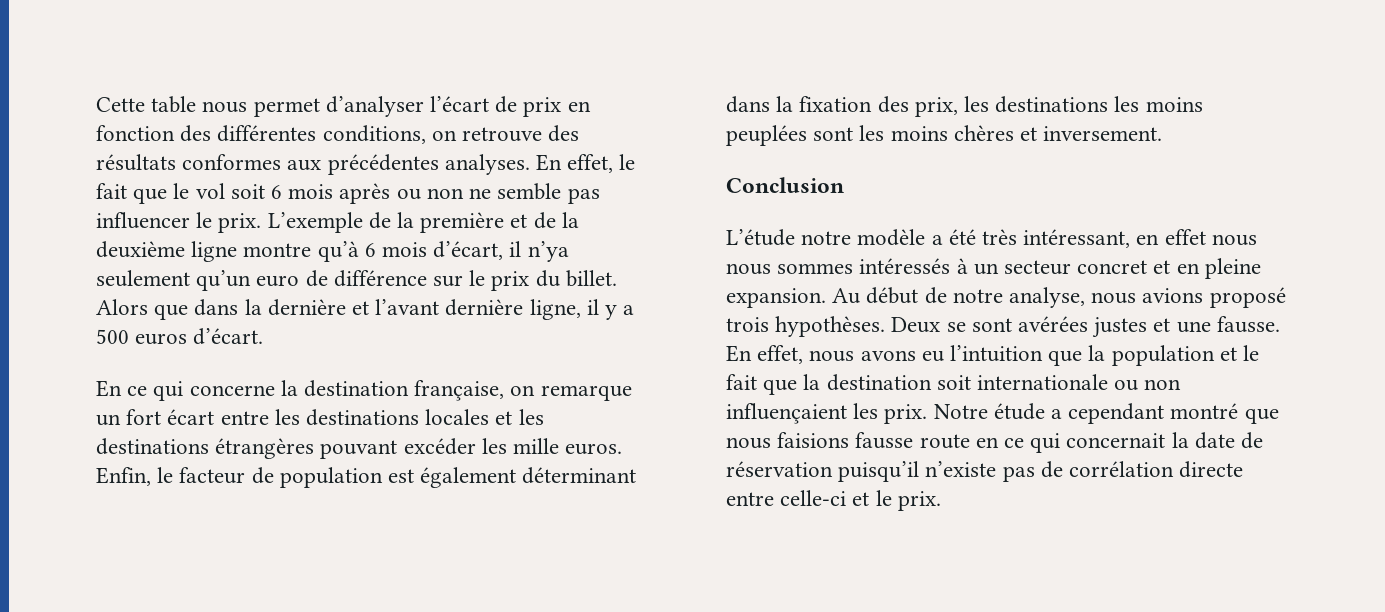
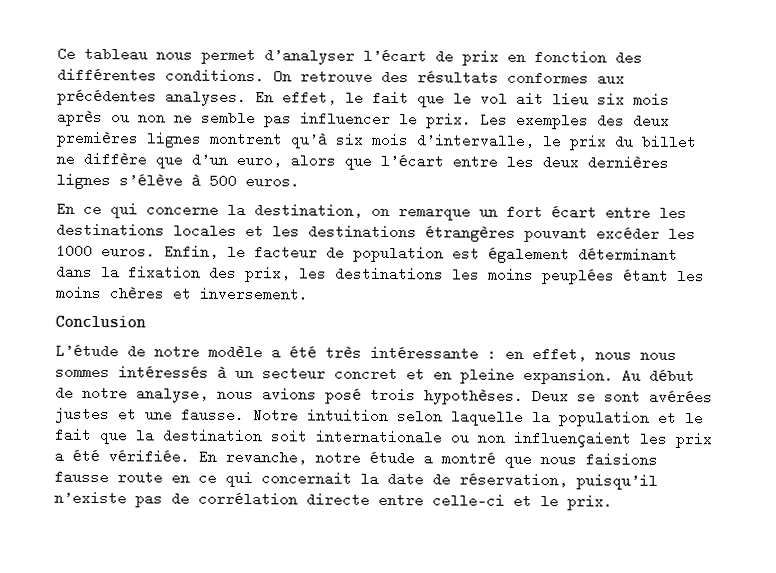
- Cette table nous permet d’analyser l’écart de prix en fonction des différentes conditions, on retrouve des résultats conformes aux précédentes analyses.
+ Ce tableau nous permet d’analyser l’écart de prix en fonction des différentes conditions. On retrouve des résultats conformes aux précédentes analyses.
- En effet, le fait que le vol soit 6 mois après ou non ne semble pas influencer le prix.
+ En effet, le fait que le vol ait lieu six mois après ou non ne semble pas influencer le prix.
- L’exemple de la première et de la deuxième ligne montre qu’à 6 mois d’écart, il n’ya seulement qu’un euro de différence sur le prix du billet. Alors que dans la dernière et l’avant dernière ligne, il y a 500 euros d’écart.
+ Les exemples des deux premières lignes montrent qu’à six mois d’intervalle, le prix du billet ne diffère que d’un euro, alors que l’écart entre les deux dernières lignes s’élève à 500 euros.
- En ce qui concerne la destination française, on remarque un fort écart entre les destinations locales et les destinations étrangères pouvant excéder les mille euros.
+ En ce qui concerne la destination, on remarque un fort écart entre les destinations locales et les destinations étrangères pouvant excéder les 1000 euros.
- Enfin, le facteur de population est également déterminant dans la fixation des prix, les destinations les moins peuplées sont les moins chères et inversement.
+ Enfin, le facteur de population est également déterminant dans la fixation des prix, les destinations les moins peuplées étant les moins chères et inversement.
- L’étude notre modèle a été très intéressant, en effet nous nous sommes intéressés à un secteur concret et en pleine expansion.
+ L’étude de notre modèle a été très intéressante : en effet, nous nous sommes intéressés à un secteur concret et en pleine expansion.
- Au début de notre analyse, nous avions proposé trois hypothèses.
+ Au début de notre analyse, nous avions posé trois hypothèses.
- En effet, nous avons eu l’intuition que la population et le fait que la destination soit internationale ou non influençaient les prix. Notre étude a cependant montré que nous faisions fausse route en ce qui concernait la date de réservation puisqu’il n’existe pas de corrélation directe entre celle-ci et le prix.
+ Notre intuition selon laquelle la population et le fait que la destination soit internationale ou non influençaient les prix a été vérifiée. En revanche, notre étude a montré que nous faisions fausse route en ce qui concernait la date de réservation, puisqu’il n’existe pas de corrélation directe entre celle-ci et le prix.

